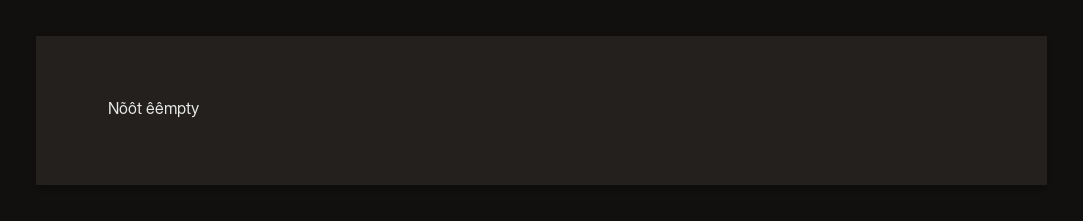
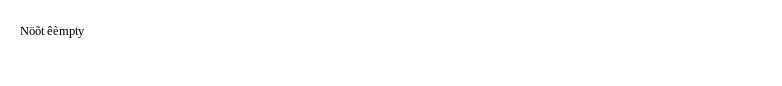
- Nõôt êêmpty
+ Nöõt êèmpty

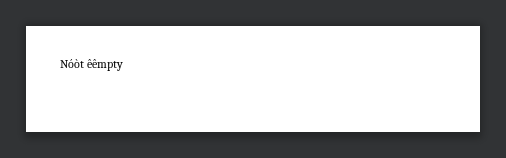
- Nöõt êèmpty
+ Nóòt êêmpty

